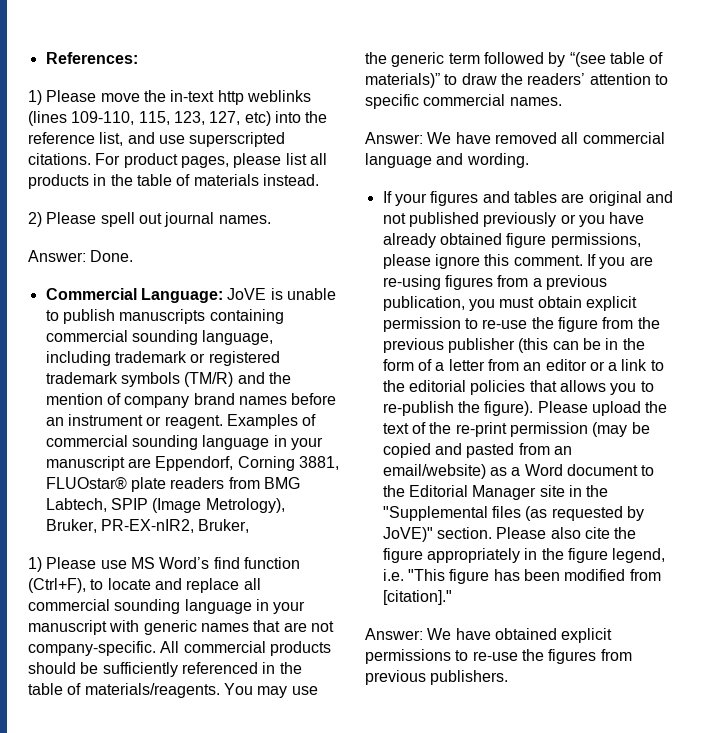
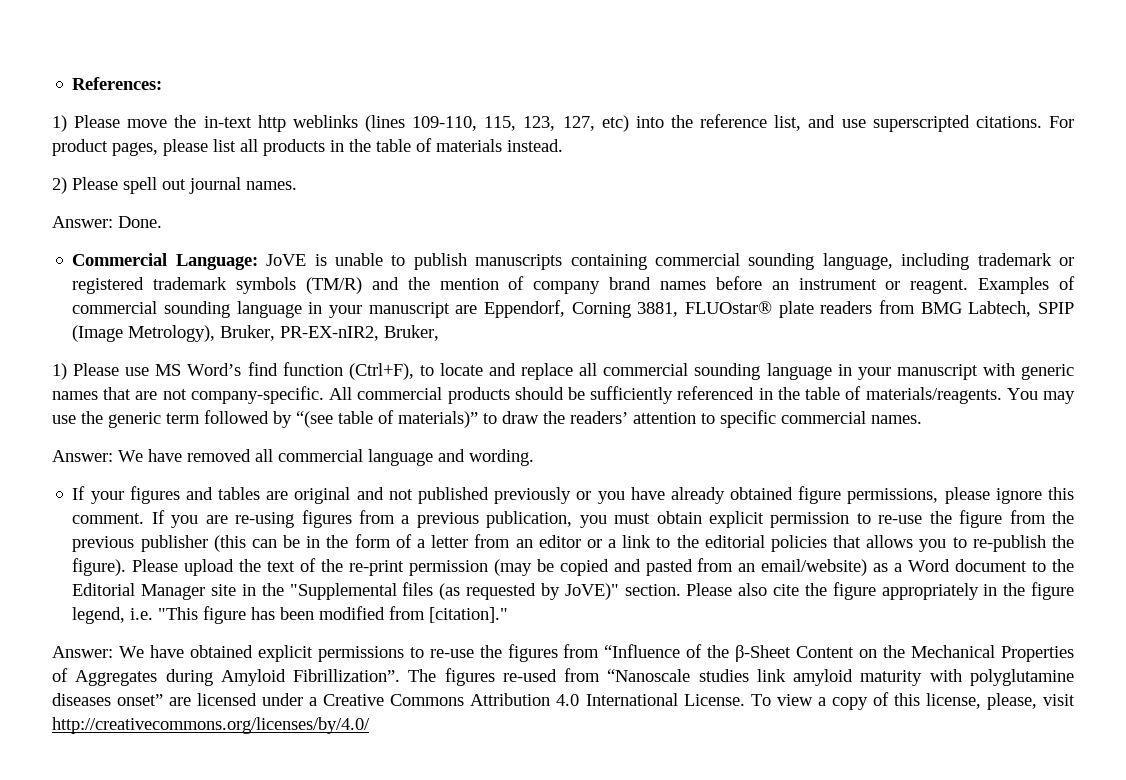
- Answer: We have obtained explicit permissions to re-use the figures from previous publishers.
+ Answer: We have obtained explicit permissions to re-use the figures from “Influence of the β‐Sheet Content on the Mechanical Properties of Aggregates during Amyloid Fibrillization”. The figures re-used from “Nanoscale studies link amyloid maturity with polyglutamine diseases onset” are licensed under a Creative Commons Attribution 4.0 International License. To view a copy of this license, please, visit http://creativecommons.org/licenses/by/4.0/

